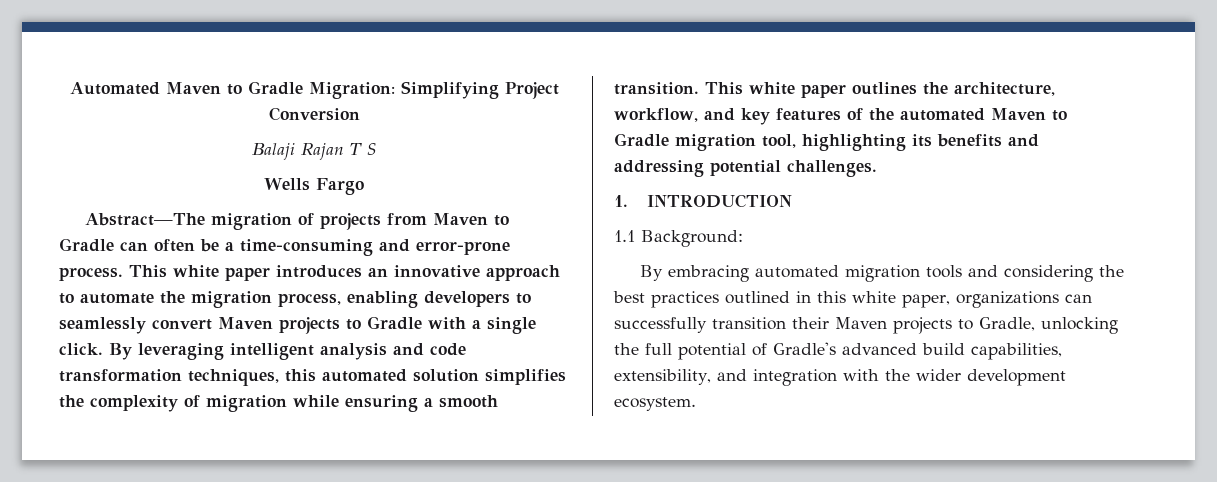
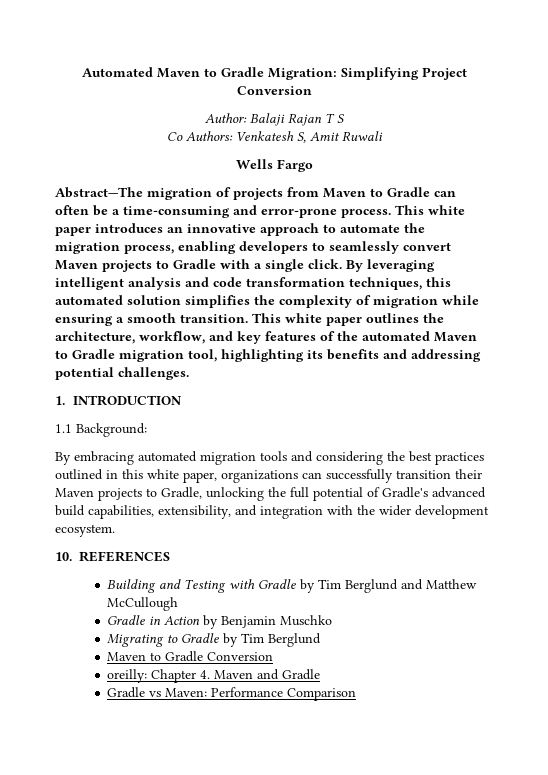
- Balaji Rajan T S
+ Author: Balaji Rajan T S
+ Co Authors: Venkatesh S, Amit Ruwali
+ 10. REFERENCES
+ Building and Testing with Gradle by Tim Berglund and Matthew McCullough
+ Gradle in Action by Benjamin Muschko
+ Migrating to Gradle by Tim Berglund
+ Maven to Gradle Conversion
+ oreilly: Chapter 4. Maven and Gradle
+ Gradle vs Maven: Performance Comparison

